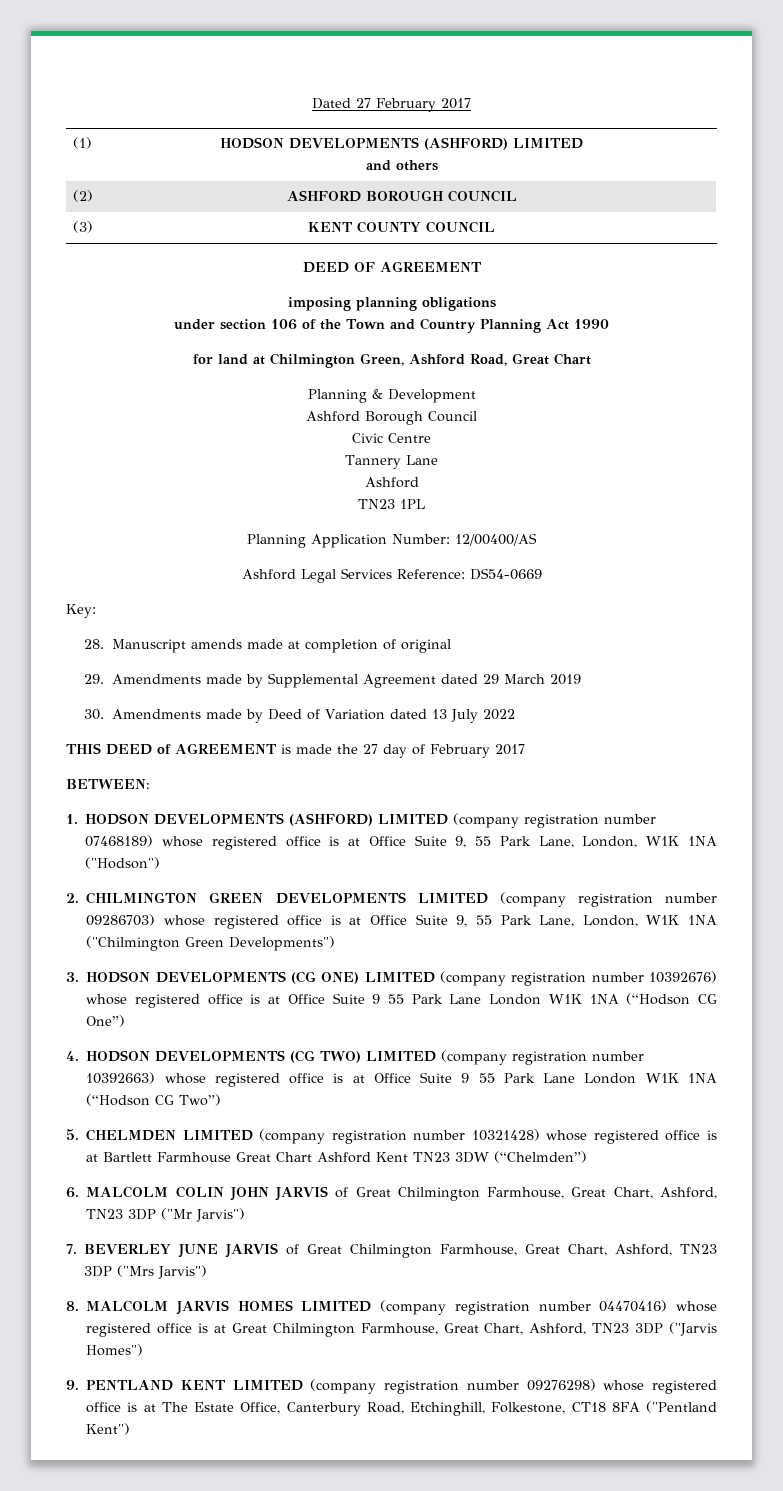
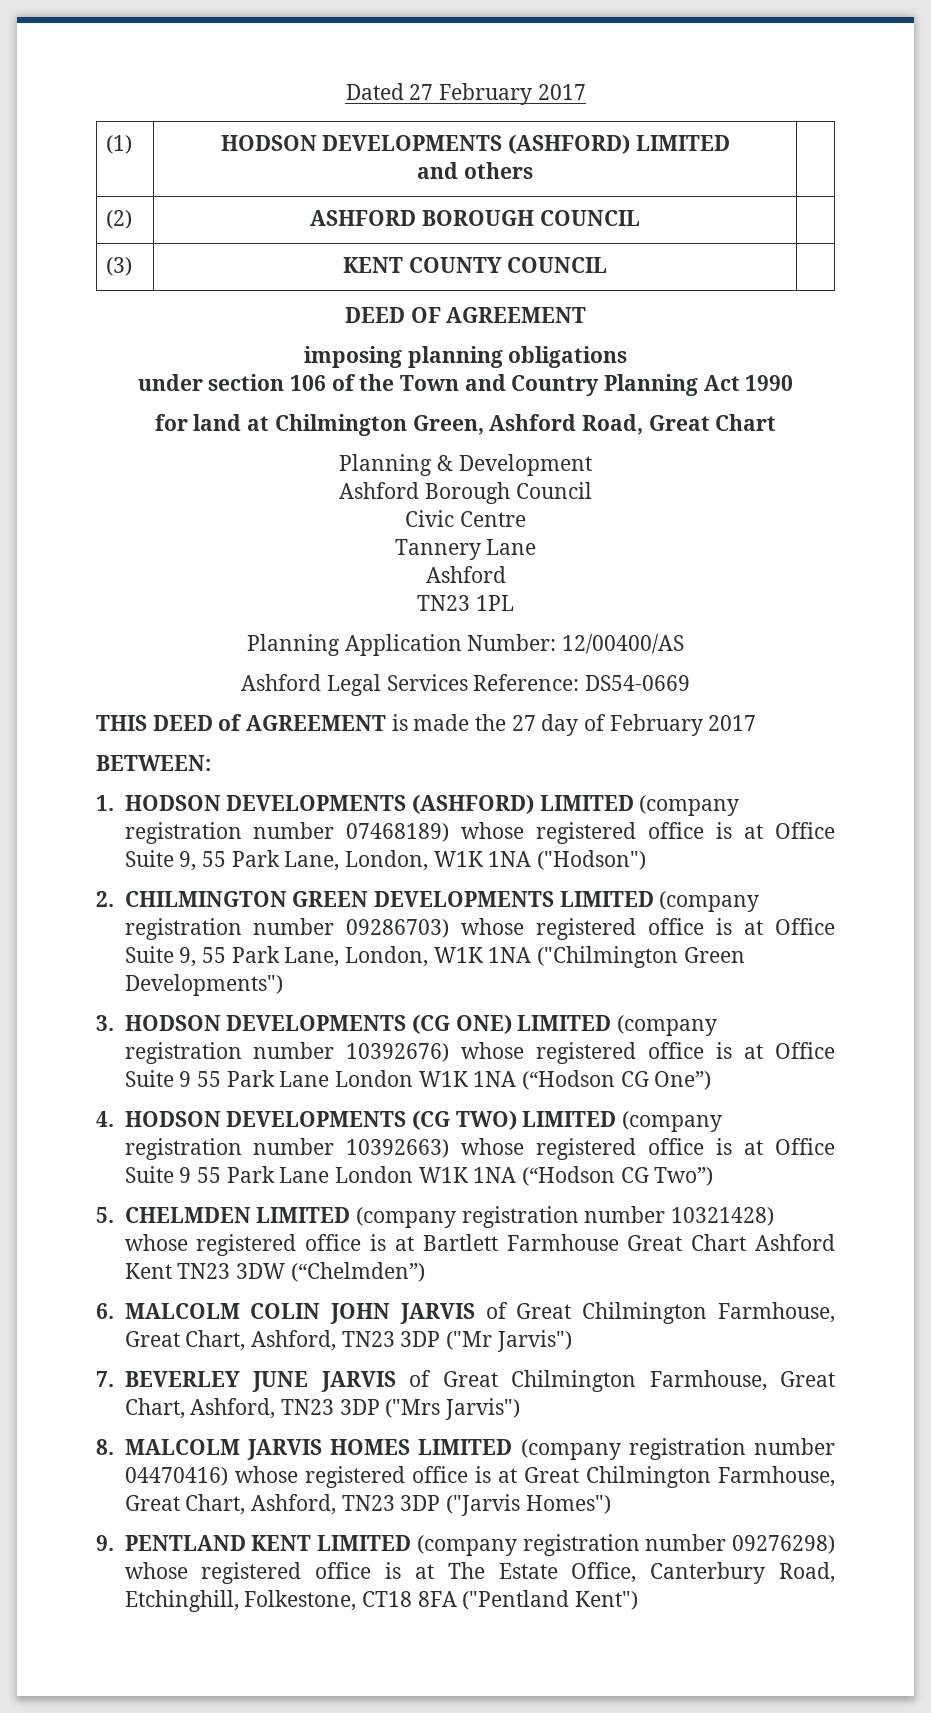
- Key:
- 28. Manuscript amends made at completion of original
- 29. Amendments made by Supplemental Agreement dated 29 March 2019
- 30. Amendments made by Deed of Variation dated 13 July 2022

